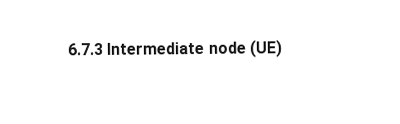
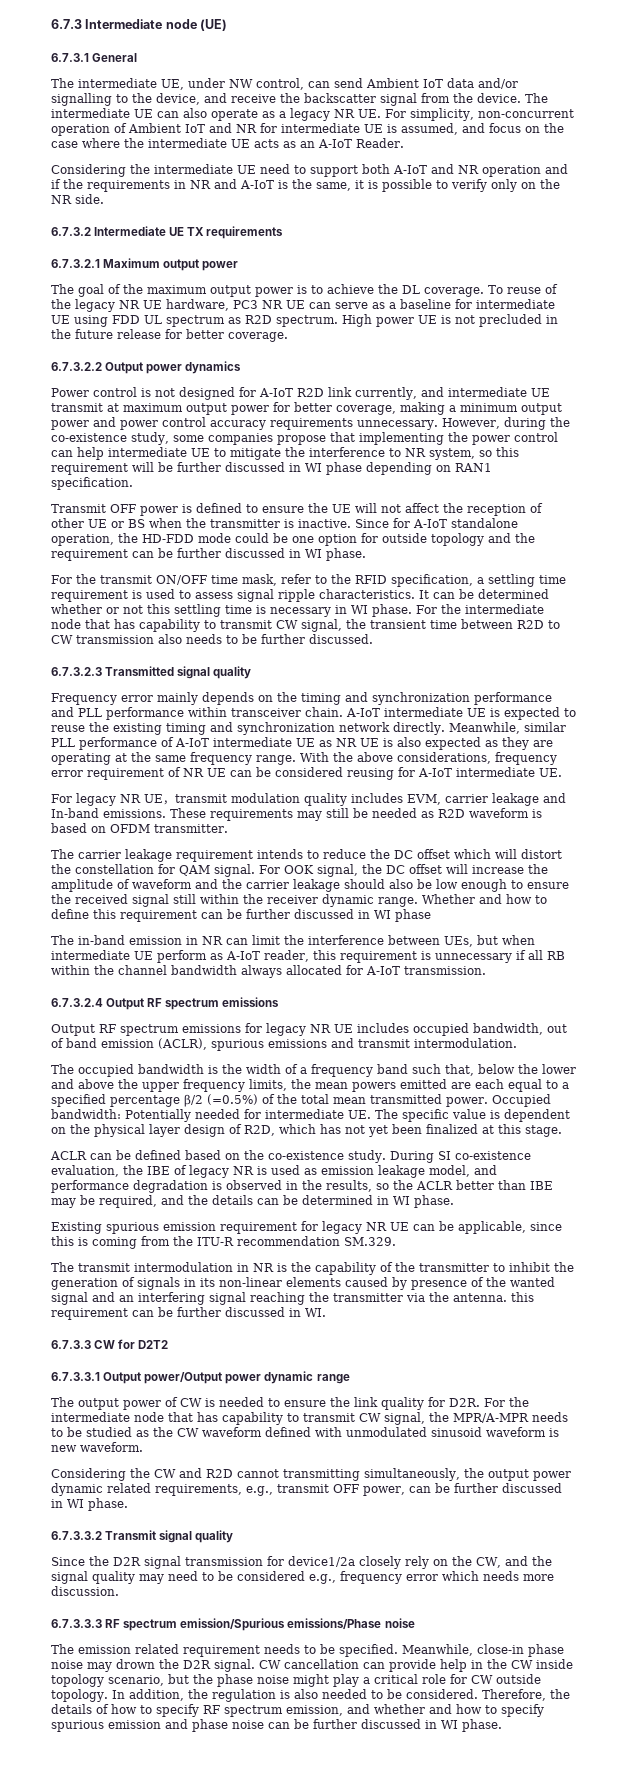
+ 6.7.3.1 General
+ The intermediate UE, under NW control, can send Ambient IoT data and/or signalling to the device, and receive the backscatter signal from the device. The intermediate UE can also operate as a legacy NR UE. For simplicity, non-concurrent operation of Ambient IoT and NR for intermediate UE is assumed, and focus on the case where the intermediate UE acts as an A-IoT Reader.
+ Considering the intermediate UE need to support both A-IoT and NR operation and if the requirements in NR and A-IoT is the same, it is possible to verify only on the NR side.
+ 6.7.3.2 Intermediate UE TX requirements
+ 6.7.3.2.1 Maximum output power
+ The goal of the maximum output power is to achieve the DL coverage. To reuse of the legacy NR UE hardware, PC3 NR UE can serve as a baseline for intermediate UE using FDD UL spectrum as R2D spectrum. High power UE is not precluded in the future release for better coverage.
+ 6.7.3.2.2 Output power dynamics
+ Power control is not designed for A-IoT R2D link currently, and intermediate UE transmit at maximum output power for better coverage, making a minimum output power and power control accuracy requirements unnecessary. However, during the co-existence study, some companies propose that implementing the power control can help intermediate UE to mitigate the interference to NR system, so this requirement will be further discussed in WI phase depending on RAN1 specification.
+ Transmit OFF power is defined to ensure the UE will not affect the reception of other UE or BS when the transmitter is inactive. Since for A-IoT standalone operation, the HD-FDD mode could be one option for outside topology and the requirement can be further discussed in WI phase.
+ For the transmit ON/OFF time mask, refer to the RFID specification, a settling time requirement is used to assess signal ripple characteristics. It can be determined whether or not this settling time is necessary in WI phase. For the intermediate node that has capability to transmit CW signal, the transient time between R2D to CW transmission also needs to be further discussed.
+ 6.7.3.2.3 Transmitted signal quality
+ Frequency error mainly depends on the timing and synchronization performance and PLL performance within transceiver chain. A-IoT intermediate UE is expected to reuse the existing timing and synchronization network directly. Meanwhile, similar PLL performance of A-IoT intermediate UE as NR UE is also expected as they are operating at the same frequency range. With the above considerations, frequency error requirement of NR UE can be considered reusing for A-IoT intermediate UE.
+ For legacy NR UE，transmit modulation quality includes EVM, carrier leakage and In-band emissions. These requirements may still be needed as R2D waveform is based on OFDM transmitter.
+ The carrier leakage requirement intends to reduce the DC offset which will distort the constellation for QAM signal. For OOK signal, the DC offset will increase the amplitude of waveform and the carrier leakage should also be low enough to ensure the received signal still within the receiver dynamic range. Whether and how to define this requirement can be further discussed in WI phase
+ The in-band emission in NR can limit the interference between UEs, but when intermediate UE perform as A-IoT reader, this requirement is unnecessary if all RB within the channel bandwidth always allocated for A-IoT transmission.
+ 6.7.3.2.4 Output RF spectrum emissions
+ Output RF spectrum emissions for legacy NR UE includes occupied bandwidth, out of band emission (ACLR), spurious emissions and transmit intermodulation.
+ The occupied bandwidth is the width of a frequency band such that, below the lower and above the upper frequency limits, the mean powers emitted are each equal to a specified percentage β/2 (=0.5%) of the total mean transmitted power. Occupied bandwidth: Potentially needed for intermediate UE. The specific value is dependent on the physical layer design of R2D, which has not yet been finalized at this stage.
+ ACLR can be defined based on the co-existence study. During SI co-existence evaluation, the IBE of legacy NR is used as emission leakage model, and performance degradation is observed in the results, so the ACLR better than IBE may be required, and the details can be determined in WI phase.
+ Existing spurious emission requirement for legacy NR UE can be applicable, since this is coming from the ITU-R recommendation SM.329.
+ The transmit intermodulation in NR is the capability of the transmitter to inhibit the generation of signals in its non-linear elements caused by presence of the wanted signal and an interfering signal reaching the transmitter via the antenna. this requirement can be further discussed in WI.
+ 6.7.3.3 CW for D2T2
+ 6.7.3.3.1 Output power/Output power dynamic range
+ The output power of CW is needed to ensure the link quality for D2R. For the intermediate node that has capability to transmit CW signal, the MPR/A-MPR needs to be studied as the CW waveform defined with unmodulated sinusoid waveform is new waveform.
+ Considering the CW and R2D cannot transmitting simultaneously, the output power dynamic related requirements, e.g., transmit OFF power, can be further discussed in WI phase.
+ 6.7.3.3.2 Transmit signal quality
+ Since the D2R signal transmission for device1/2a closely rely on the CW, and the signal quality may need to be considered e.g., frequency error which needs more discussion.
+ 6.7.3.3.3 RF spectrum emission/Spurious emissions/Phase noise
+ The emission related requirement needs to be specified. Meanwhile, close-in phase noise may drown the D2R signal. CW cancellation can provide help in the CW inside topology scenario, but the phase noise might play a critical role for CW outside topology. In addition, the regulation is also needed to be considered. Therefore, the details of how to specify RF spectrum emission, and whether and how to specify spurious emission and phase noise can be further discussed in WI phase.

